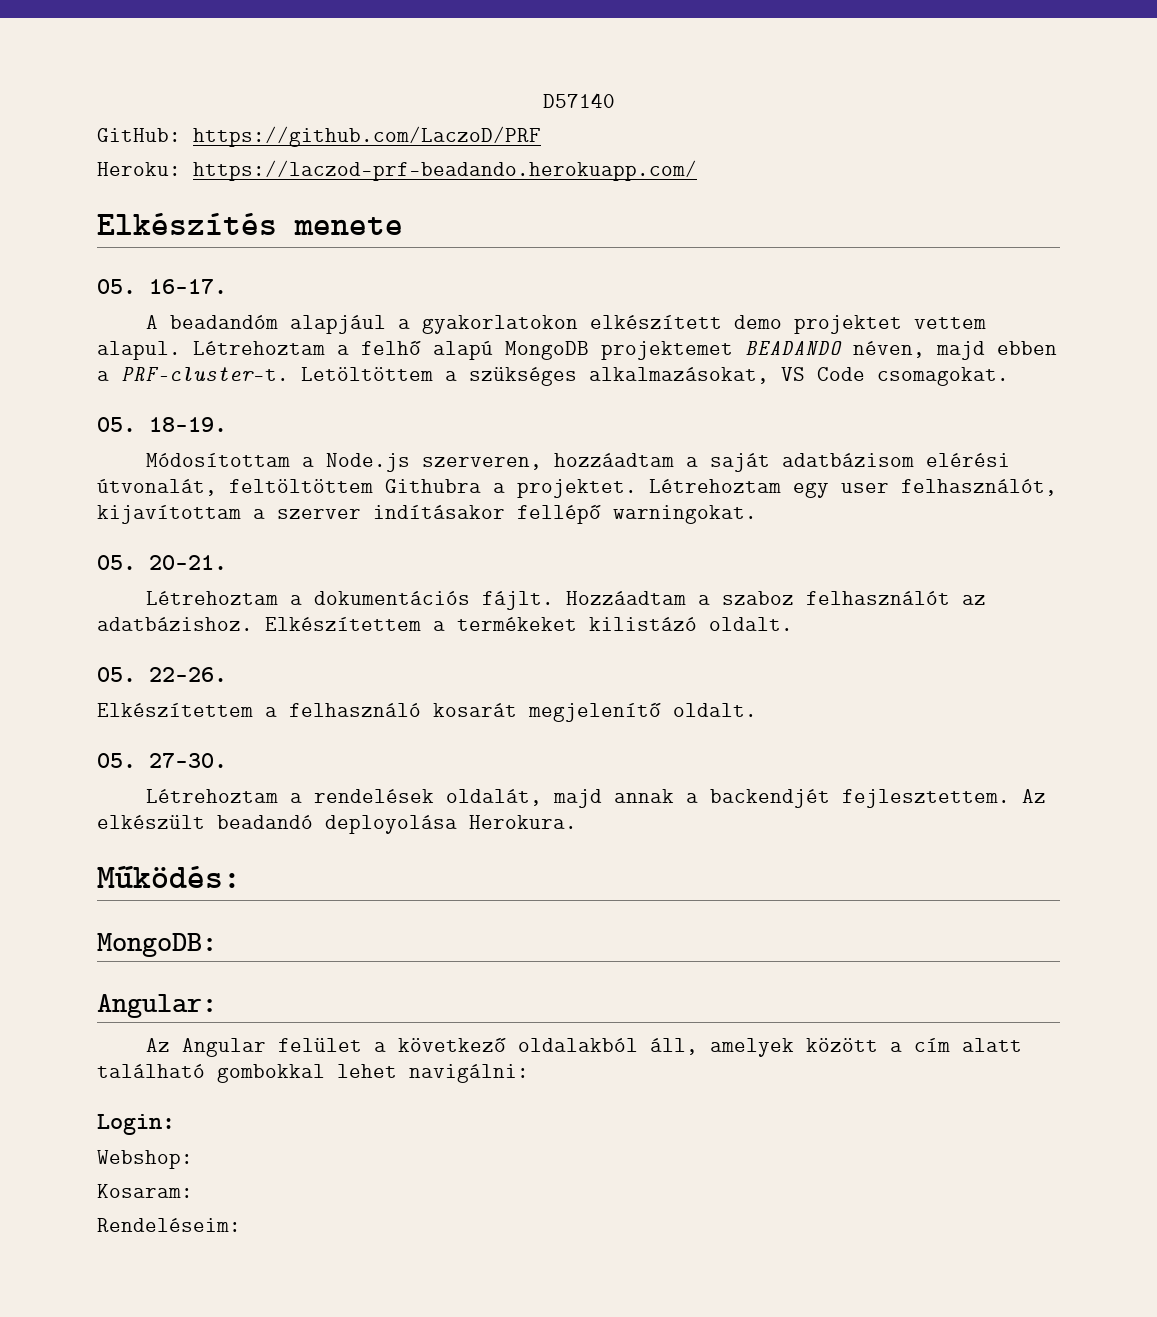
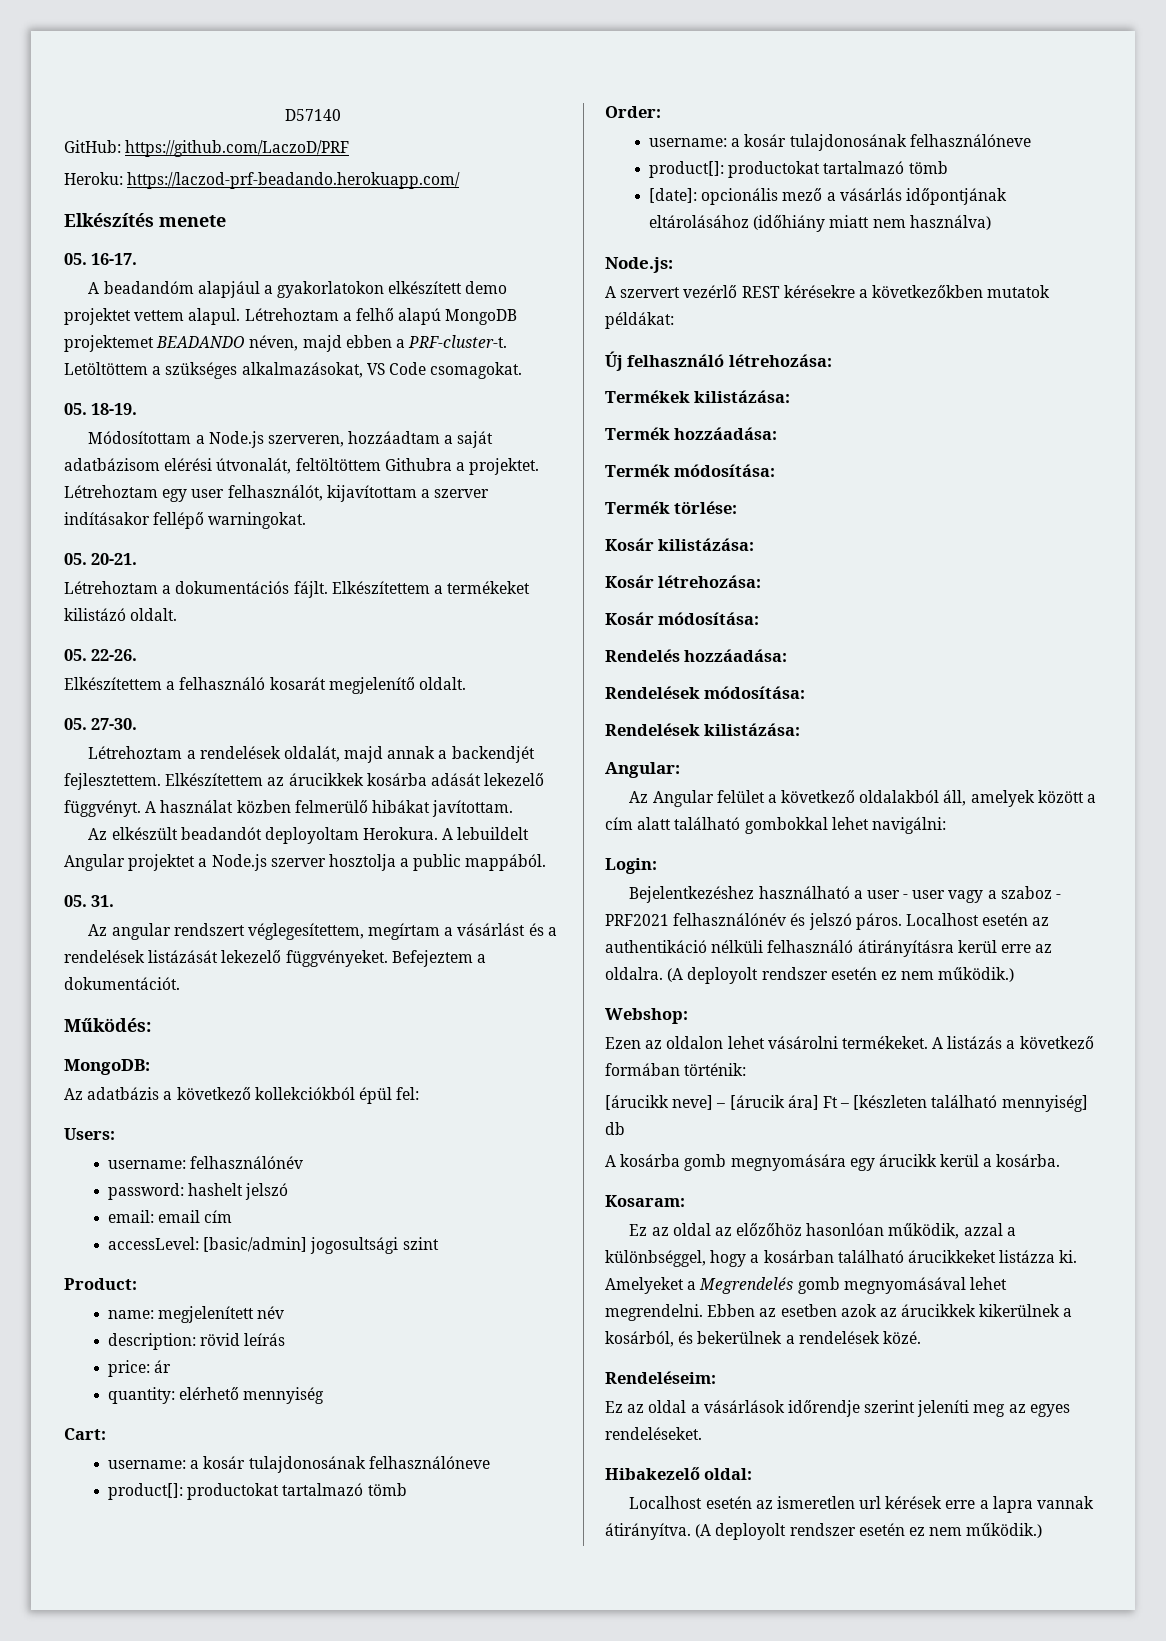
- Hozzáadtam a szaboz felhasználót az adatbázishoz.
- Az elkészült beadandó deployolása Herokura.
+ Elkészítettem az árucikkek kosárba adását lekezelő függvényt. A használat közben felmerülő hibákat javítottam.
+ Az elkészült beadandót deployoltam Herokura. A lebuildelt Angular projektet a Node.js szerver hosztolja a public mappából.
+ 05. 31.
+ Az angular rendszert véglegesítettem, megírtam a vásárlást és a rendelések listázását lekezelő függvényeket. Befejeztem a dokumentációt.
  Működés:
  MongoDB:
+ Az adatbázis a következő kollekciókból épül fel:
+ Users:
+ username: felhasználónév
+ password: hashelt jelszó
+ email: email cím
+ accessLevel: [basic/admin] jogosultsági szint
+ Product:
+ name: megjelenített név
+ description: rövid leírás
+ price: ár
+ quantity: elérhető mennyiség
+ Cart:
+ username: a kosár tulajdonosának felhasználóneve
+ product[]: productokat tartalmazó tömb
+ Order:
+ username: a kosár tulajdonosának felhasználóneve
+ product[]: productokat tartalmazó tömb
+ [date]: opcionális mező a vásárlás időpontjának eltárolásához (időhiány miatt nem használva)
+ Node.js:
+ A szervert vezérlő REST kérésekre a következőkben mutatok példákat:
+ Új felhasználó létrehozása:
+ Termékek kilistázása:
+ Termék hozzáadása:
+ Termék módosítása:
+ Termék törlése:
+ Kosár kilistázása:
+ Kosár létrehozása:
+ Kosár módosítása:
+ Rendelés hozzáadása:
+ Rendelések módosítása:
+ Rendelések kilistázása:
+ Bejelentkezéshez használható a user - user vagy a szaboz - PRF2021 felhasználónév és jelszó páros. Localhost esetén az authentikáció nélküli felhasználó átirányításra kerül erre az oldalra. (A deployolt rendszer esetén ez nem működik.)
  Webshop:
+ Ezen az oldalon lehet vásárolni termékeket. A listázás a következő formában történik:
+ [árucikk neve] – [árucik ára] Ft – [készleten található mennyiség] db
+ A kosárba gomb megnyomására egy árucikk kerül a kosárba.
  Kosaram:
+ Ez az oldal az előzőhöz hasonlóan működik, azzal a különbséggel, hogy a kosárban található árucikkeket listázza ki. Amelyeket a Megrendelés gomb megnyomásával lehet megrendelni. Ebben az esetben azok az árucikkek kikerülnek a kosárból, és bekerülnek a rendelések közé.
  Rendeléseim:
+ Ez az oldal a vásárlások időrendje szerint jeleníti meg az egyes rendeléseket.
+ Hibakezelő oldal:
+ Localhost esetén az ismeretlen url kérések erre a lapra vannak átirányítva. (A deployolt rendszer esetén ez nem működik.)

